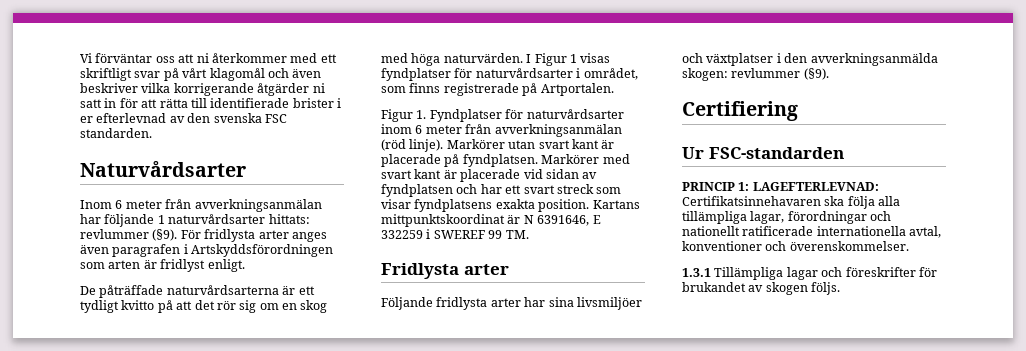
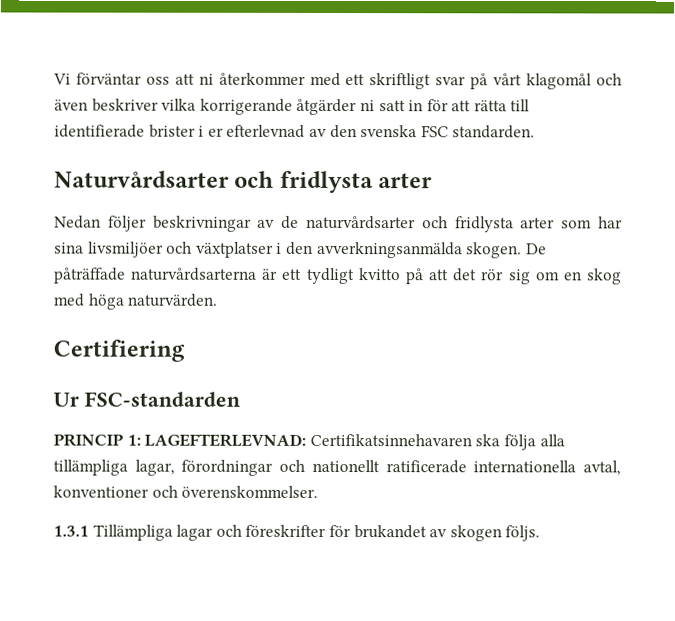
- Naturvårdsarter
- Inom 6 meter från avverkningsanmälan har följande 1 naturvårdsarter hittats: revlummer (§9). För fridlysta arter anges även paragrafen i Artskyddsförordningen som arten är fridlyst enligt.
- De påträffade naturvårdsarterna är ett tydligt kvitto på att det rör sig om en skog med höga naturvärden. I Figur 1 visas fyndplatser för naturvårdsarter i området, som finns registrerade på Artportalen.
- Figur 1. Fyndplatser för naturvårdsarter inom 6 meter från avverkningsanmälan (röd linje). Markörer utan svart kant är placerade på fyndplatsen. Markörer med svart kant är placerade vid sidan av fyndplatsen och har ett svart streck som visar fyndplatsens exakta position. Kartans mittpunktskoordinat är N 6391646, E 332259 i SWEREF 99 TM.
- Fridlysta arter
- Följande fridlysta arter har sina livsmiljöer och växtplatser i den avverkningsanmälda skogen: revlummer (§9).
+ Naturvårdsarter och fridlysta arter
+ Nedan följer beskrivningar av de naturvårdsarter och fridlysta arter som har sina livsmiljöer och växtplatser i den avverkningsanmälda skogen. De påträffade naturvårdsarterna är ett tydligt kvitto på att det rör sig om en skog med höga naturvärden.

